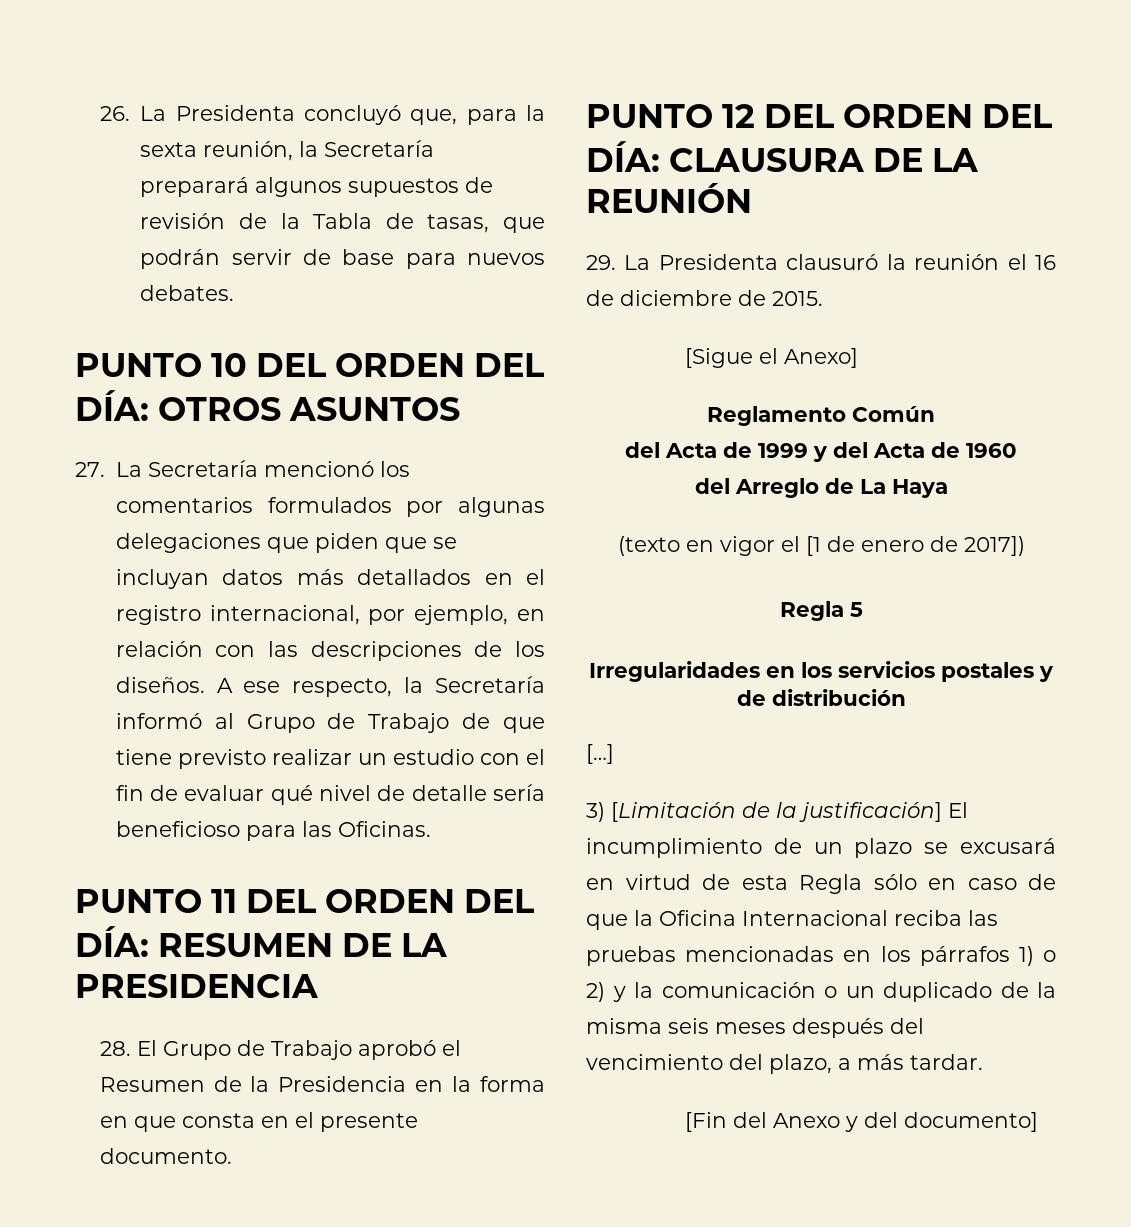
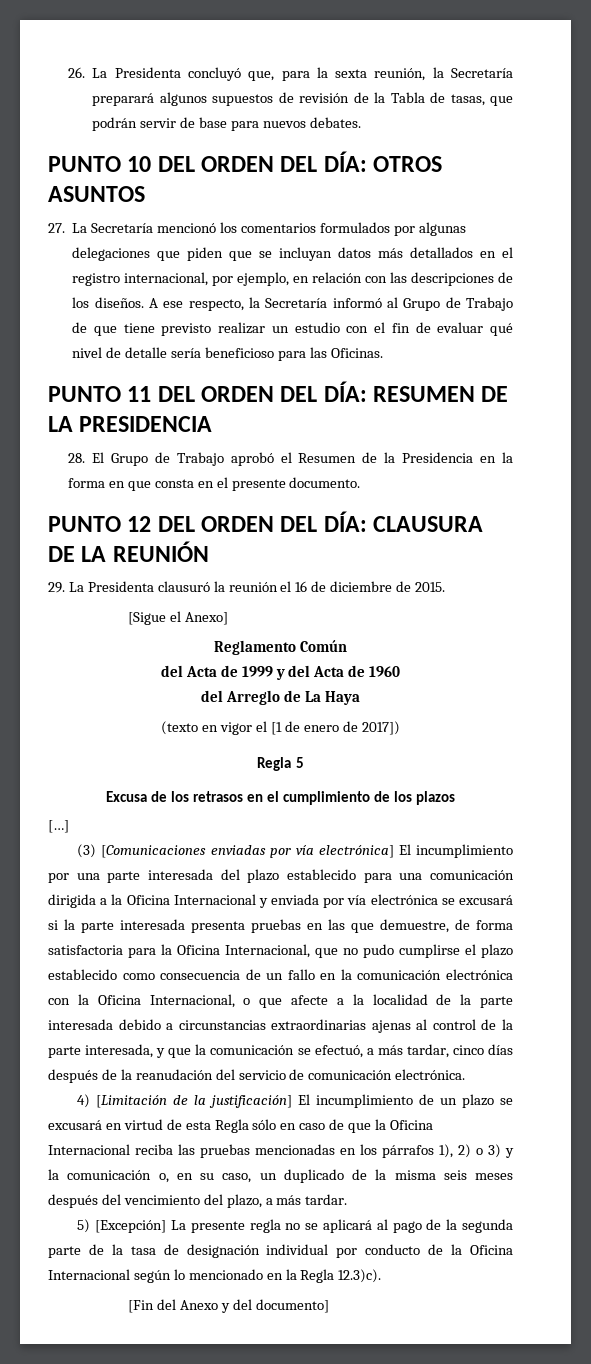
- Irregularidades en los servicios postales y de distribución
+ Excusa de los retrasos en el cumplimiento de los plazos
  […]
- 3) [Limitación de la justificación] El incumplimiento de un plazo se excusará en virtud de esta Regla sólo en caso de que la Oficina Internacional reciba las pruebas mencionadas en los párrafos 1) o 2) y la comunicación o un duplicado de la misma seis meses después del vencimiento del plazo, a más tardar.
+ (3) [Comunicaciones enviadas por vía electrónica] El incumplimiento por una parte interesada del plazo establecido para una comunicación dirigida a la Oficina Internacional y enviada por vía electrónica se excusará si la parte interesada presenta pruebas en las que demuestre, de forma satisfactoria para la Oficina Internacional, que no pudo cumplirse el plazo establecido como consecuencia de un fallo en la comunicación electrónica con la Oficina Internacional, o que afecte a la localidad de la parte interesada debido a circunstancias extraordinarias ajenas al control de la parte interesada, y que la comunicación se efectuó, a más tardar, cinco días después de la reanudación del servicio de comunicación electrónica.
+ 4) [Limitación de la justificación] El incumplimiento de un plazo se excusará en virtud de esta Regla sólo en caso de que la Oficina Internacional reciba las pruebas mencionadas en los párrafos 1), 2) o 3) y la comunicación o, en su caso, un duplicado de la misma seis meses después del vencimiento del plazo, a más tardar.
+ 5) [Excepción] La presente regla no se aplicará al pago de la segunda parte de la tasa de designación individual por conducto de la Oficina Internacional según lo mencionado en la Regla 12.3)c).

